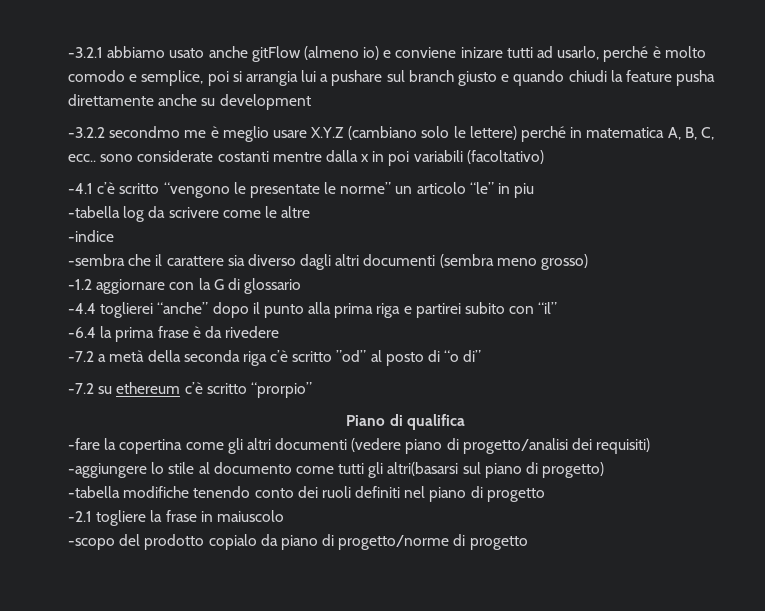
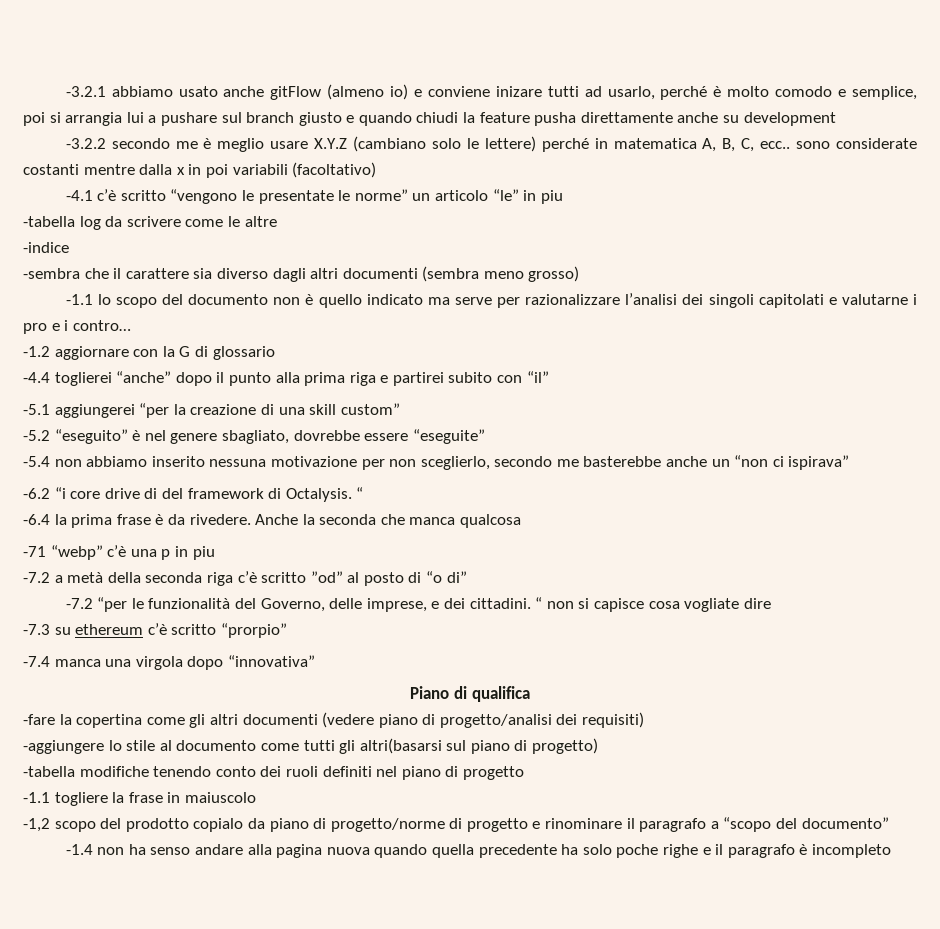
- -3.2.2 secondmo me è meglio usare X.Y.Z (cambiano solo le lettere) perché in matematica A, B, C, ecc.. sono considerate costanti mentre dalla x in poi variabili (facoltativo)
+ -3.2.2 secondo me è meglio usare X.Y.Z (cambiano solo le lettere) perché in matematica A, B, C, ecc.. sono considerate costanti mentre dalla x in poi variabili (facoltativo)
+ -1.1 lo scopo del documento non è quello indicato ma serve per razionalizzare l’analisi dei singoli capitolati e valutarne i pro e i contro…
+ -5.1 aggiungerei “per la creazione di una skill custom”
+ -5.2 “eseguito” è nel genere sbagliato, dovrebbe essere “eseguite”
+ -5.4 non abbiamo inserito nessuna motivazione per non sceglierlo, secondo me basterebbe anche un “non ci ispirava”
+ -6.2 “i core drive di del framework di Octalysis. “
- -6.4 la prima frase è da rivedere
+ -6.4 la prima frase è da rivedere. Anche la seconda che manca qualcosa
+ -71 “webp” c’è una p in piu
- -7.2 su ethereum c’è scritto “prorpio”
+ -7.2 “per le funzionalità del Governo, delle imprese, e dei cittadini. “ non si capisce cosa vogliate dire
+ -7.3 su ethereum c’è scritto “prorpio”
+ -7.4 manca una virgola dopo “innovativa”
- -2.1 togliere la frase in maiuscolo
+ -1.1 togliere la frase in maiuscolo
- -scopo del prodotto copialo da piano di progetto/norme di progetto
+ -1,2 scopo del prodotto copialo da piano di progetto/norme di progetto e rinominare il paragrafo a “scopo del documento”
+ -1.4 non ha senso andare alla pagina nuova quando quella precedente ha solo poche righe e il paragrafo è incompleto

